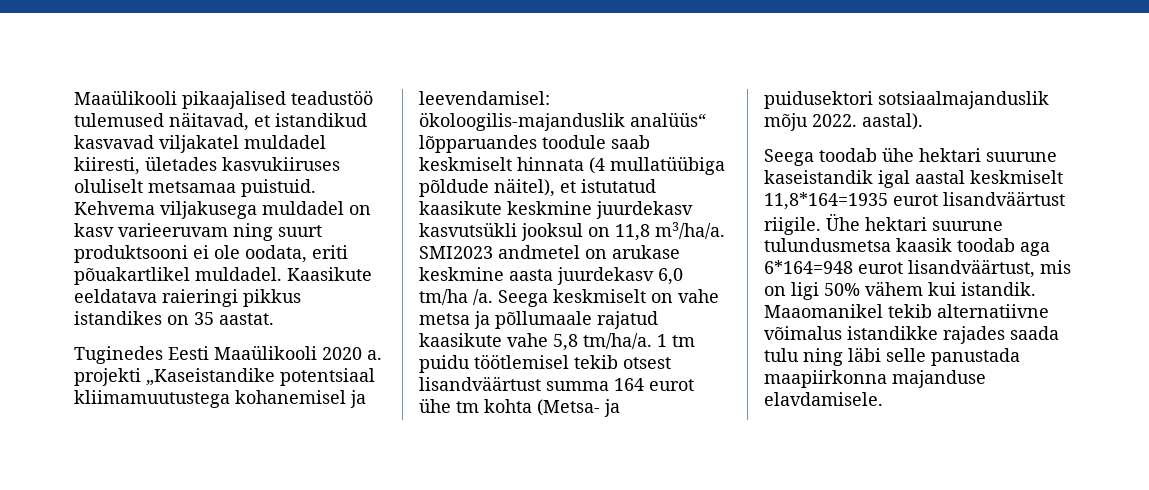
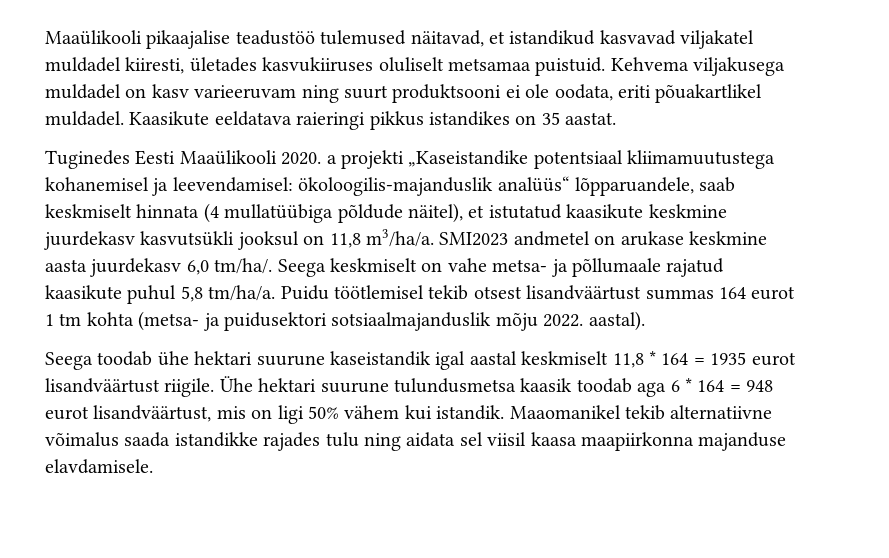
- Maaülikooli pikaajalised teadustöö tulemused näitavad, et istandikud kasvavad viljakatel muldadel kiiresti, ületades kasvukiiruses oluliselt metsamaa puistuid.
+ Maaülikooli pikaajalise teadustöö tulemused näitavad, et istandikud kasvavad viljakatel muldadel kiiresti, ületades kasvukiiruses oluliselt metsamaa puistuid.
- Tuginedes Eesti Maaülikooli 2020 a. projekti „Kaseistandike potentsiaal kliimamuutustega kohanemisel ja leevendamisel: ökoloogilis-majanduslik analüüs“ lõpparuandes toodule saab keskmiselt hinnata (4 mullatüübiga põldude näitel), et istutatud kaasikute keskmine juurdekasv kasvutsükli jooksul on 11,8 m3/ha/a.
+ Tuginedes Eesti Maaülikooli 2020. a projekti „Kaseistandike potentsiaal kliimamuutustega kohanemisel ja leevendamisel: ökoloogilis-majanduslik analüüs“ lõpparuandele, saab keskmiselt hinnata (4 mullatüübiga põldude näitel), et istutatud kaasikute keskmine juurdekasv kasvutsükli jooksul on 11,8 m3/ha/a.
- SMI2023 andmetel on arukase keskmine aasta juurdekasv 6,0 tm/ha /a.
+ SMI2023 andmetel on arukase keskmine aasta juurdekasv 6,0 tm/ha/.
- Seega keskmiselt on vahe metsa ja põllumaale rajatud kaasikute vahe 5,8 tm/ha/a.
+ Seega keskmiselt on vahe metsa- ja põllumaale rajatud kaasikute puhul 5,8 tm/ha/a.
- 1 tm puidu töötlemisel tekib otsest lisandväärtust summa 164 eurot ühe tm kohta (Metsa- ja puidusektori sotsiaalmajanduslik mõju 2022. aastal).
+ Puidu töötlemisel tekib otsest lisandväärtust summas 164 eurot 1 tm kohta (metsa- ja puidusektori sotsiaalmajanduslik mõju 2022. aastal).
- Seega toodab ühe hektari suurune kaseistandik igal aastal keskmiselt 11,8*164=1935 eurot lisandväärtust riigile.
+ Seega toodab ühe hektari suurune kaseistandik igal aastal keskmiselt 11,8 * 164 = 1935 eurot lisandväärtust riigile.
- Ühe hektari suurune tulundusmetsa kaasik toodab aga 6*164=948 eurot lisandväärtust, mis on ligi 50% vähem kui istandik.
+ Ühe hektari suurune tulundusmetsa kaasik toodab aga 6 * 164 = 948 eurot lisandväärtust, mis on ligi 50% vähem kui istandik.
- Maaomanikel tekib alternatiivne võimalus istandikke rajades saada tulu ning läbi selle panustada maapiirkonna majanduse elavdamisele.
+ Maaomanikel tekib alternatiivne võimalus saada istandikke rajades tulu ning aidata sel viisil kaasa maapiirkonna majanduse elavdamisele.

